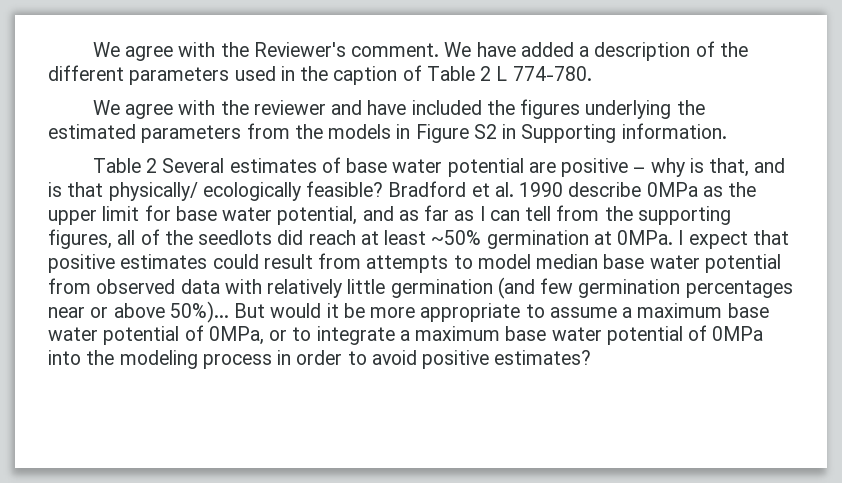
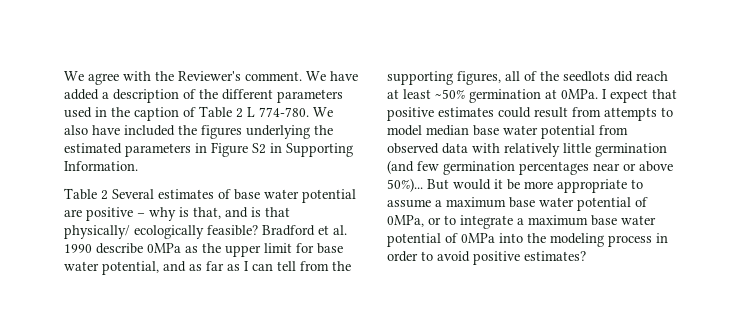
- We have added a description of the different parameters used in the caption of Table 2 L 774-780.
- We agree with the reviewer and have included the figures underlying the estimated parameters from the models in Figure S2 in Supporting information.
+ We have added a description of the different parameters used in the caption of Table 2 L 774-780. We also have included the figures underlying the estimated parameters in Figure S2 in Supporting Information.

